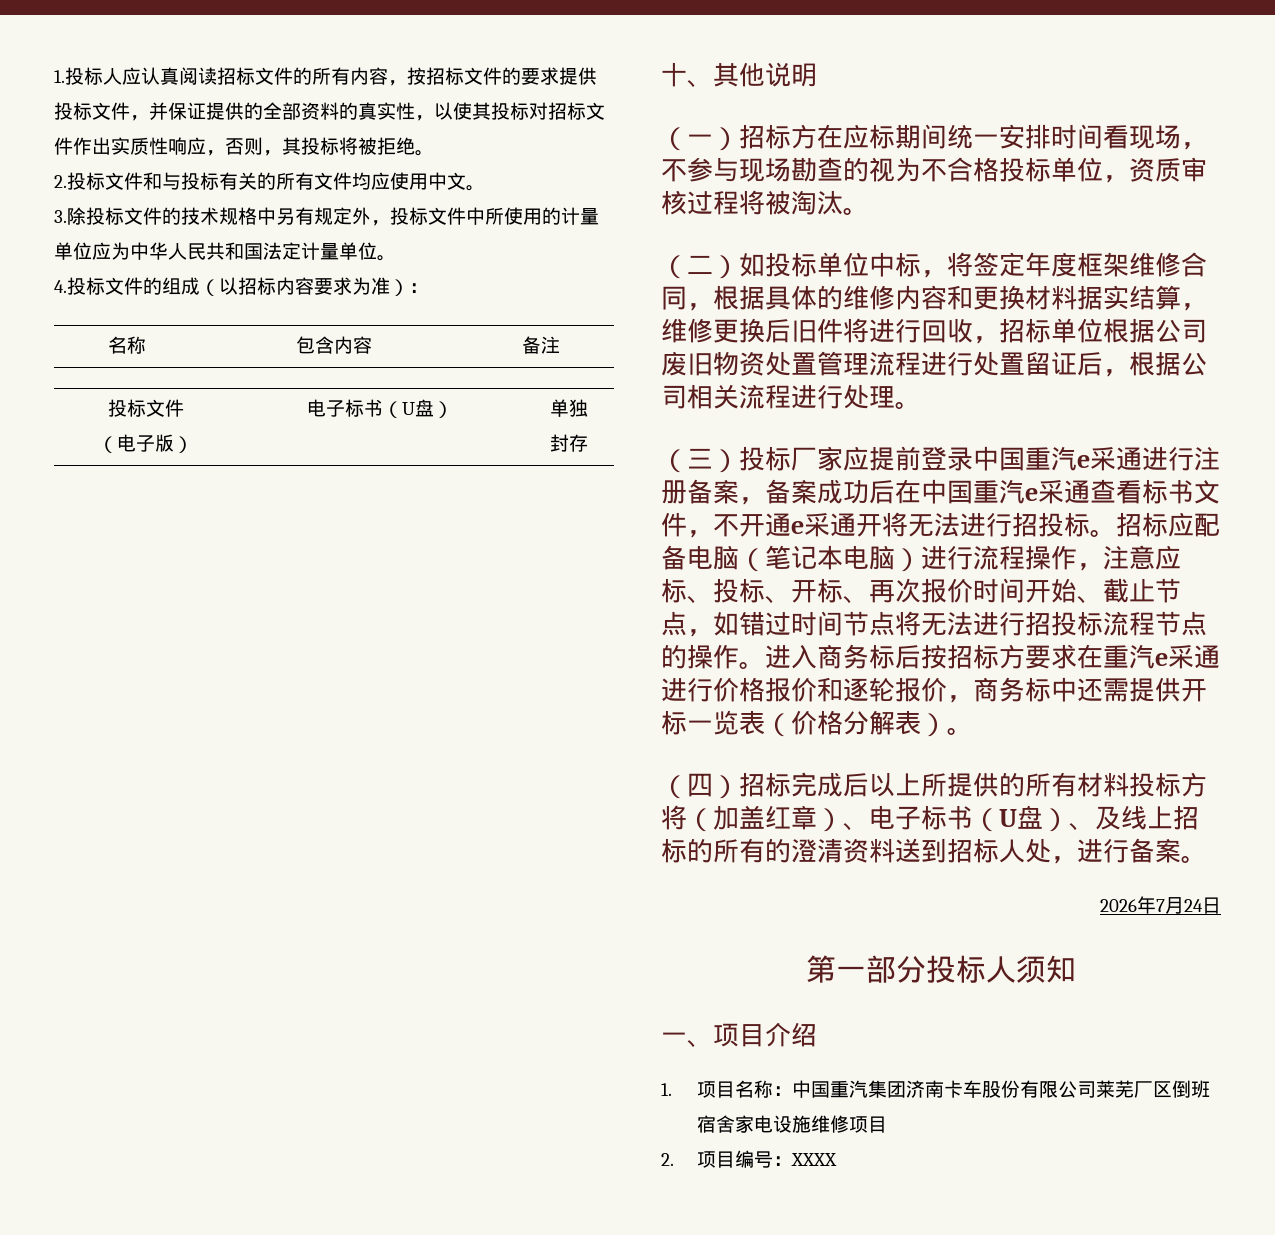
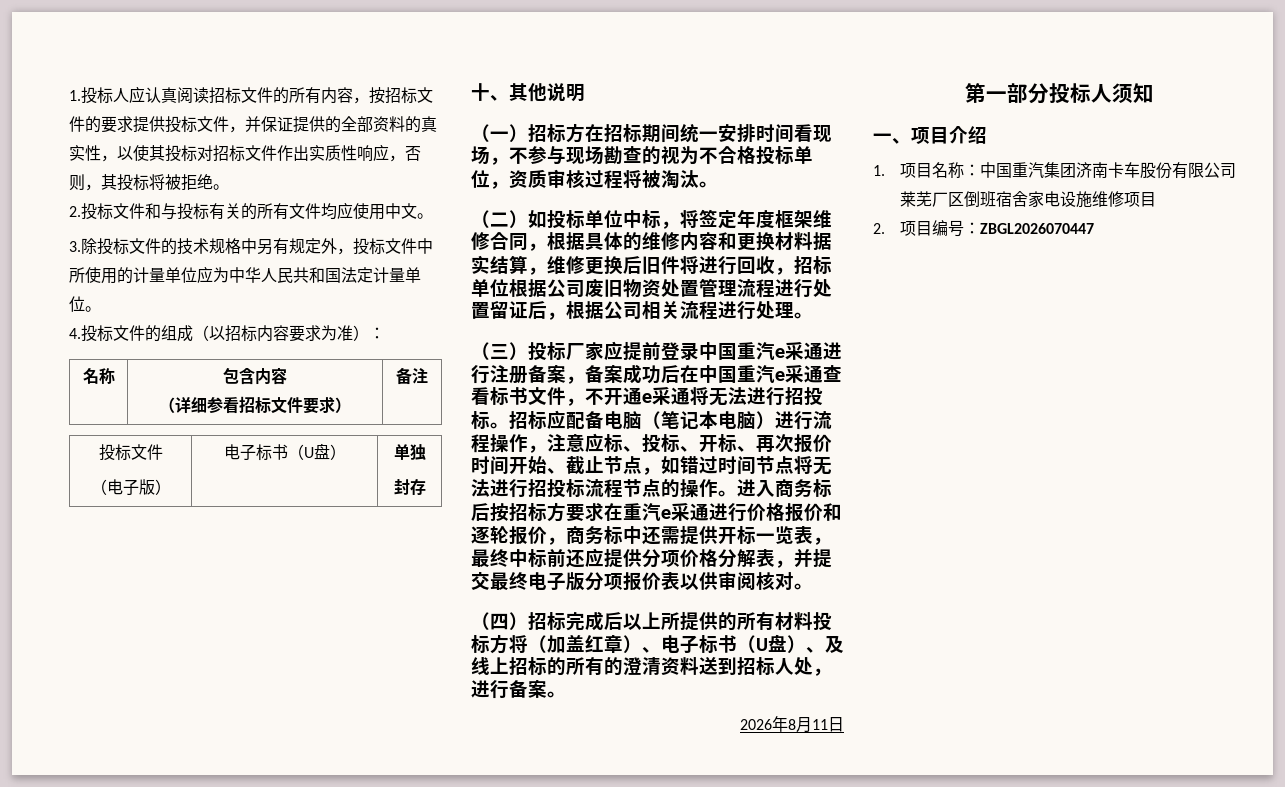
- 名称 | 包含内容 | 备注
+ 名称 | 包含内容
+ （详细参看招标文件要求） | 备注
- （一）招标方在应标期间统一安排时间看现场，不参与现场勘查的视为不合格投标单位，资质审核过程将被淘汰。
+ （一）招标方在招标期间统一安排时间看现场，不参与现场勘查的视为不合格投标单位，资质审核过程将被淘汰。
- （三）投标厂家应提前登录中国重汽e采通进行注册备案，备案成功后在中国重汽e采通查看标书文件，不开通e采通开将无法进行招投标。
+ （三）投标厂家应提前登录中国重汽e采通进行注册备案，备案成功后在中国重汽e采通查看标书文件，不开通e采通将无法进行招投标。
- 进入商务标后按招标方要求在重汽e采通进行价格报价和逐轮报价，商务标中还需提供开标一览表（价格分解表）。
+ 进入商务标后按招标方要求在重汽e采通进行价格报价和逐轮报价，商务标中还需提供开标一览表，最终中标前还应提供分项价格分解表，并提交最终电子版分项报价表以供审阅核对。
- 2026年7月24日
+ 2026年8月11日
- 2.项目编号：XXXX
+ 2.项目编号：ZBGL2026070447

